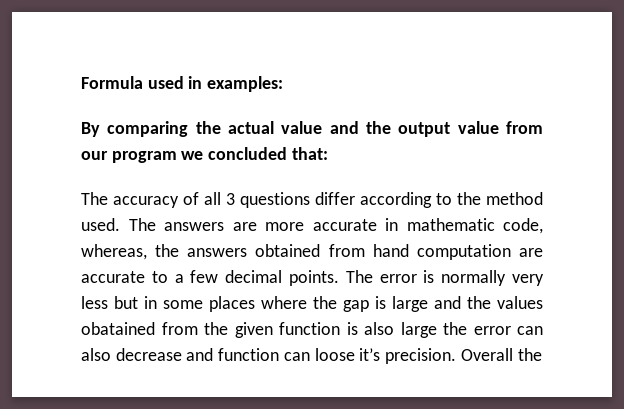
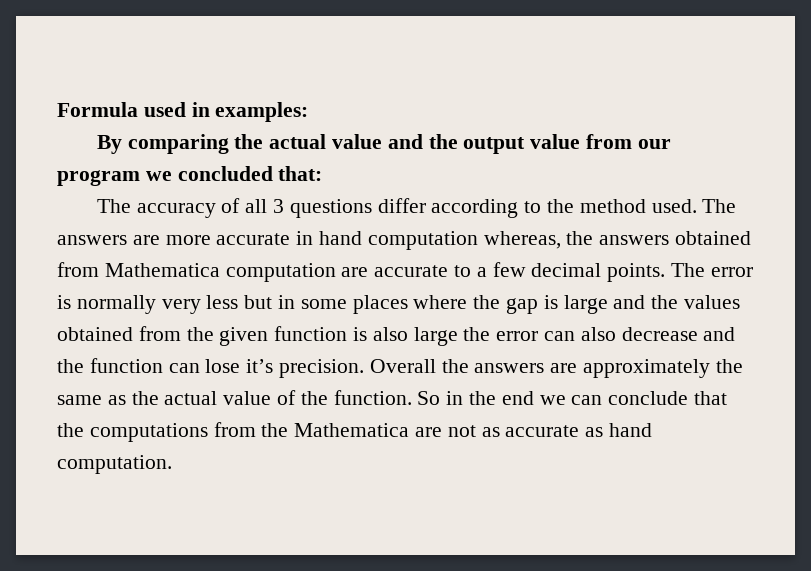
- The answers are more accurate in mathematic code, whereas, the answers obtained from hand computation are accurate to a few decimal points.
+ The answers are more accurate in hand computation whereas, the answers obtained from Mathematica computation are accurate to a few decimal points.
- The error is normally very less but in some places where the gap is large and the values obatained from the given function is also large the error can also decrease and function can loose it’s precision.
+ The error is normally very less but in some places where the gap is large and the values obtained from the given function is also large the error can also decrease and the function can lose it’s precision.
- Overall the
+ Overall the answers are approximately the same as the actual value of the function. So in the end we can conclude that the computations from the Mathematica are not as accurate as hand computation.

